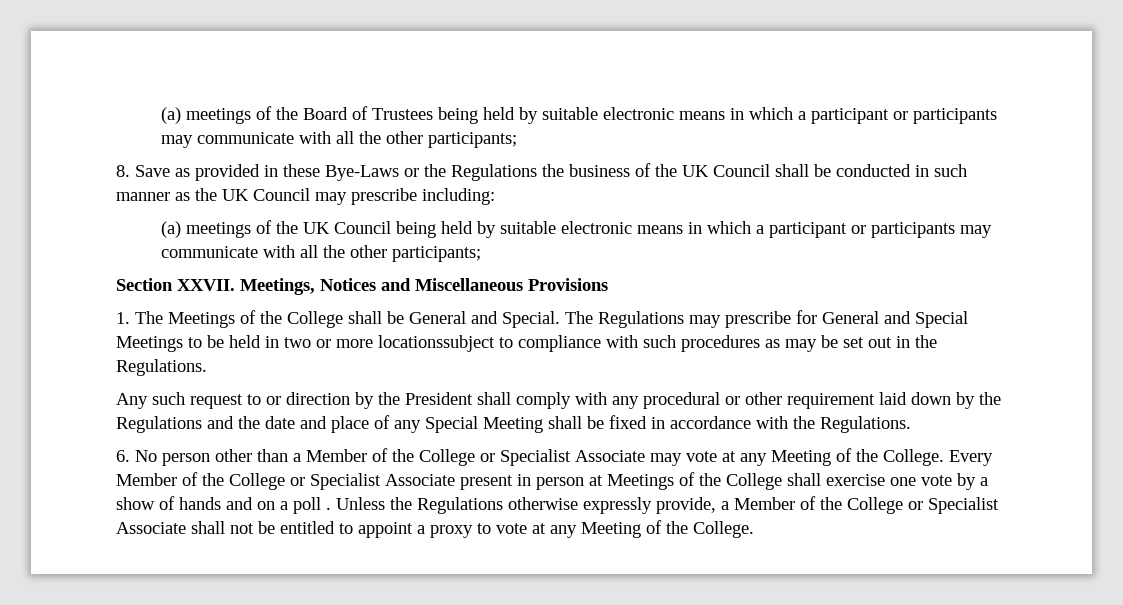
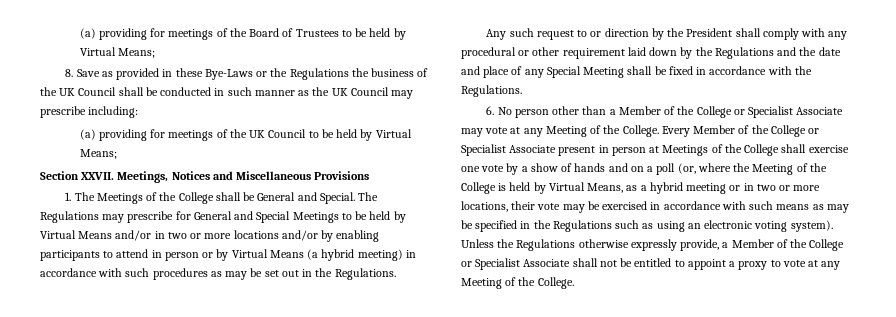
- (a) meetings of the Board of Trustees being held by suitable electronic means in which a participant or participants may communicate with all the other participants;
+ (a) providing for meetings of the Board of Trustees to be held by Virtual Means;
- (a) meetings of the UK Council being held by suitable electronic means in which a participant or participants may communicate with all the other participants;
+ (a) providing for meetings of the UK Council to be held by Virtual Means;
- The Regulations may prescribe for General and Special Meetings to be held in two or more locationssubject to compliance with such procedures as may be set out in the Regulations.
+ The Regulations may prescribe for General and Special Meetings to be held by Virtual Means and/or in two or more locations and/or by enabling participants to attend in person or by Virtual Means (a hybrid meeting) in accordance with such procedures as may be set out in the Regulations.
- Every Member of the College or Specialist Associate present in person at Meetings of the College shall exercise one vote by a show of hands and on a poll .
+ Every Member of the College or Specialist Associate present in person at Meetings of the College shall exercise one vote by a show of hands and on a poll (or, where the Meeting of the College is held by Virtual Means, as a hybrid meeting or in two or more locations, their vote may be exercised in accordance with such means as may be specified in the Regulations such as using an electronic voting system).

